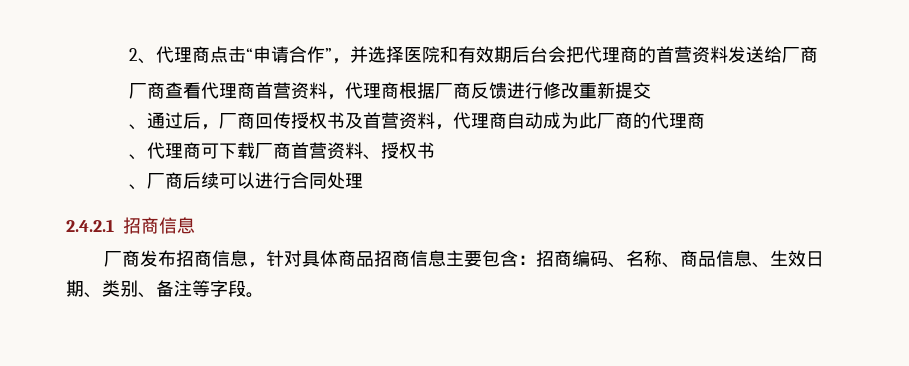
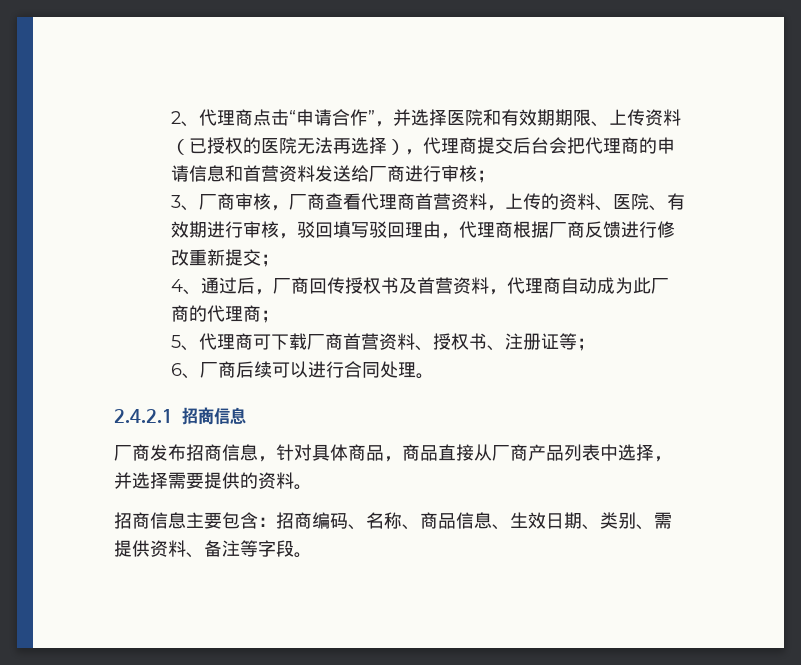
- 2、代理商点击“申请合作”，并选择医院和有效期后台会把代理商的首营资料发送给厂商
- 厂商查看代理商首营资料，代理商根据厂商反馈进行修改重新提交
- 、通过后，厂商回传授权书及首营资料，代理商自动成为此厂商的代理商
- 、代理商可下载厂商首营资料、授权书
- 、厂商后续可以进行合同处理
+ 2、代理商点击“申请合作”，并选择医院和有效期期限、上传资料（已授权的医院无法再选择），代理商提交后台会把代理商的申请信息和首营资料发送给厂商进行审核；
+ 3、厂商审核，厂商查看代理商首营资料，上传的资料、医院、有效期进行审核，驳回填写驳回理由，代理商根据厂商反馈进行修改重新提交；
+ 4、通过后，厂商回传授权书及首营资料，代理商自动成为此厂商的代理商；
+ 5、代理商可下载厂商首营资料、授权书、注册证等；
+ 6、厂商后续可以进行合同处理。
- 厂商发布招商信息，针对具体商品招商信息主要包含：招商编码、名称、商品信息、生效日期、类别、备注等字段。
+ 厂商发布招商信息，针对具体商品，商品直接从厂商产品列表中选择，并选择需要提供的资料。
+ 招商信息主要包含：招商编码、名称、商品信息、生效日期、类别、需提供资料、备注等字段。

